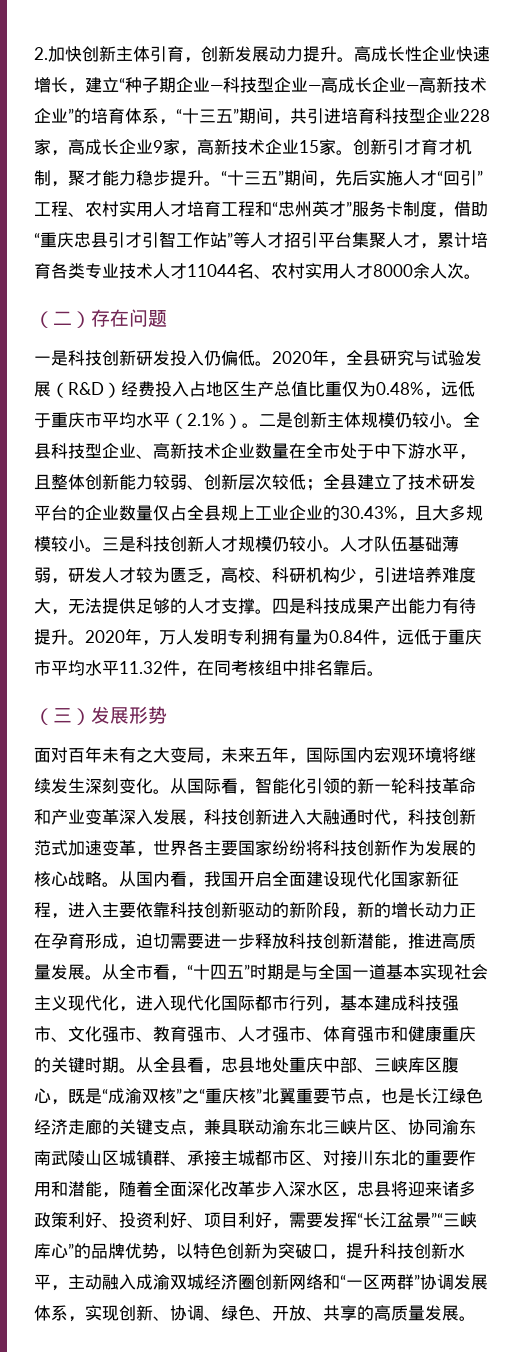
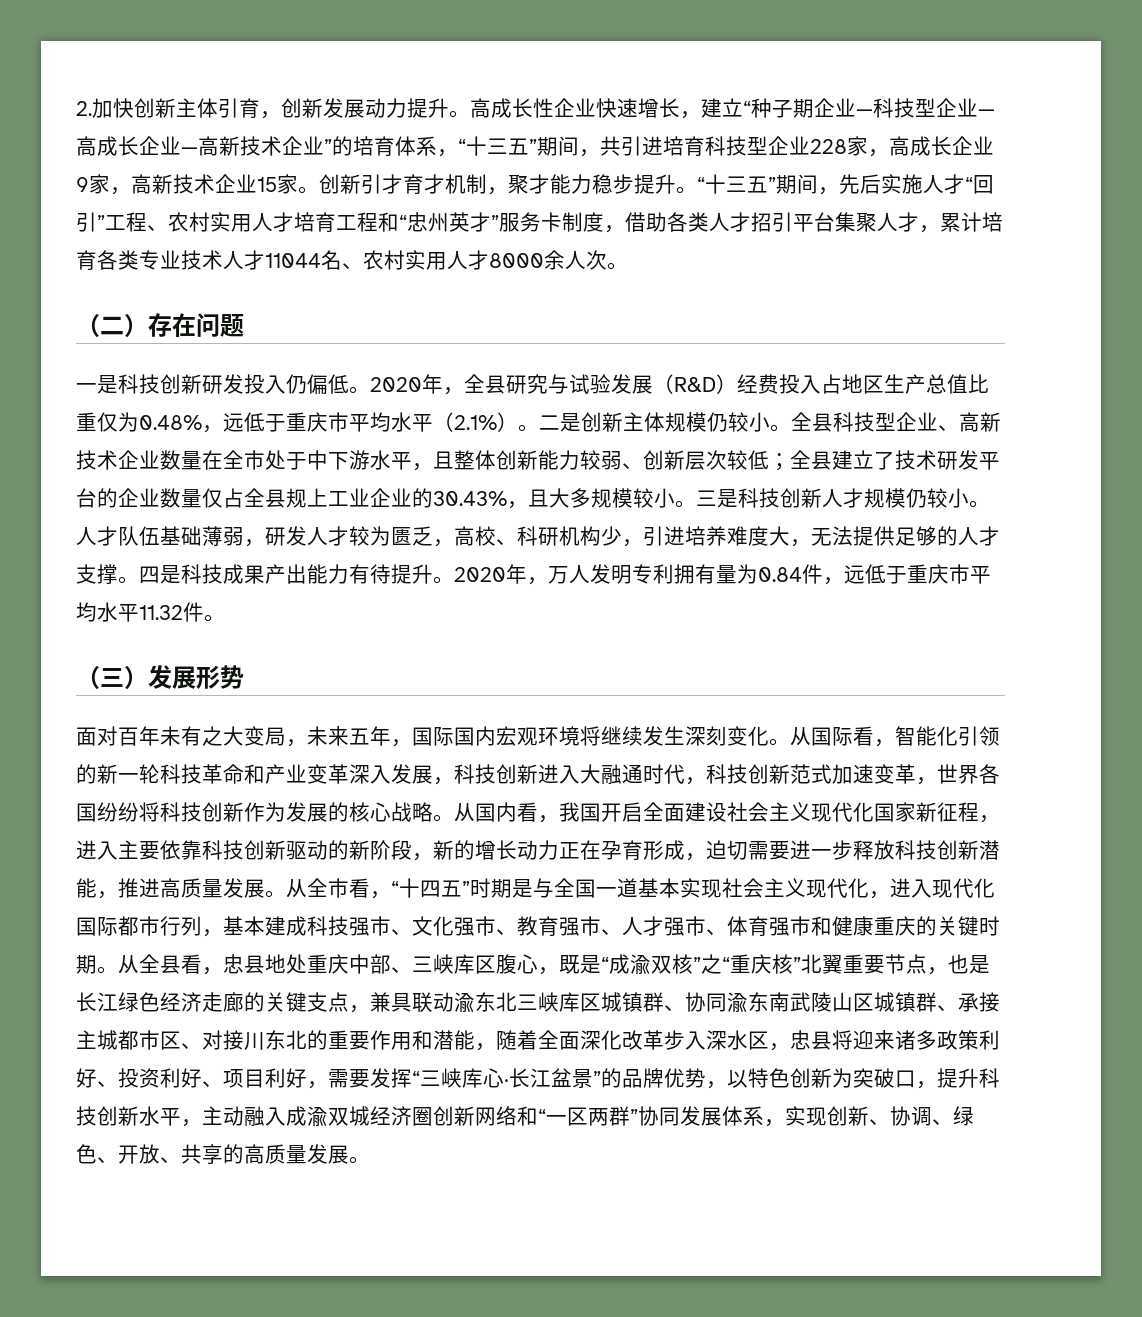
- “十三五”期间，先后实施人才“回引”工程、农村实用人才培育工程和“忠州英才”服务卡制度，借助“重庆忠县引才引智工作站”等人才招引平台集聚人才，累计培育各类专业技术人才11044名、农村实用人才8000余人次。
+ “十三五”期间，先后实施人才“回引”工程、农村实用人才培育工程和“忠州英才”服务卡制度，借助各类人才招引平台集聚人才，累计培育各类专业技术人才11044名、农村实用人才8000余人次。
- 2020年，万人发明专利拥有量为0.84件，远低于重庆市平均水平11.32件，在同考核组中排名靠后。
+ 2020年，万人发明专利拥有量为0.84件，远低于重庆市平均水平11.32件。
- 从国际看，智能化引领的新一轮科技革命和产业变革深入发展，科技创新进入大融通时代，科技创新范式加速变革，世界各主要国家纷纷将科技创新作为发展的核心战略。
+ 从国际看，智能化引领的新一轮科技革命和产业变革深入发展，科技创新进入大融通时代，科技创新范式加速变革，世界各国纷纷将科技创新作为发展的核心战略。
- 从国内看，我国开启全面建设现代化国家新征程，进入主要依靠科技创新驱动的新阶段，新的增长动力正在孕育形成，迫切需要进一步释放科技创新潜能，推进高质量发展。
+ 从国内看，我国开启全面建设社会主义现代化国家新征程，进入主要依靠科技创新驱动的新阶段，新的增长动力正在孕育形成，迫切需要进一步释放科技创新潜能，推进高质量发展。
- 从全县看，忠县地处重庆中部、三峡库区腹心，既是“成渝双核”之“重庆核”北翼重要节点，也是长江绿色经济走廊的关键支点，兼具联动渝东北三峡片区、协同渝东南武陵山区城镇群、承接主城都市区、对接川东北的重要作用和潜能，随着全面深化改革步入深水区，忠县将迎来诸多政策利好、投资利好、项目利好，需要发挥“长江盆景”“三峡库心”的品牌优势，以特色创新为突破口，提升科技创新水平，主动融入成渝双城经济圈创新网络和“一区两群”协调发展体系，实现创新、协调、绿色、开放、共享的高质量发展。
+ 从全县看，忠县地处重庆中部、三峡库区腹心，既是“成渝双核”之“重庆核”北翼重要节点，也是长江绿色经济走廊的关键支点，兼具联动渝东北三峡库区城镇群、协同渝东南武陵山区城镇群、承接主城都市区、对接川东北的重要作用和潜能，随着全面深化改革步入深水区，忠县将迎来诸多政策利好、投资利好、项目利好，需要发挥“三峡库心·长江盆景”的品牌优势，以特色创新为突破口，提升科技创新水平，主动融入成渝双城经济圈创新网络和“一区两群”协同发展体系，实现创新、协调、绿色、开放、共享的高质量发展。

